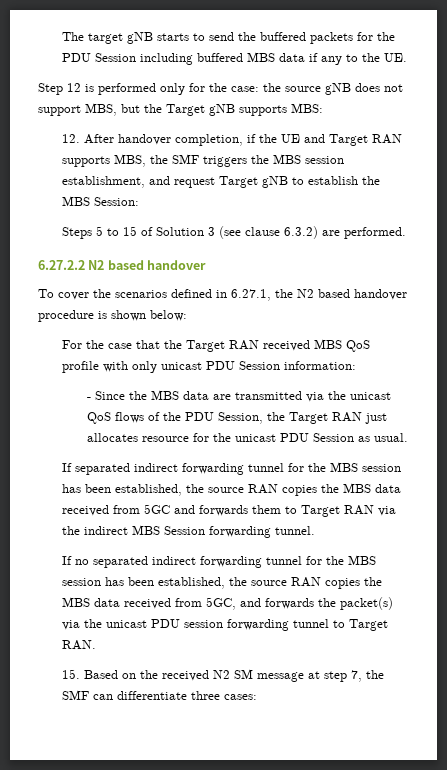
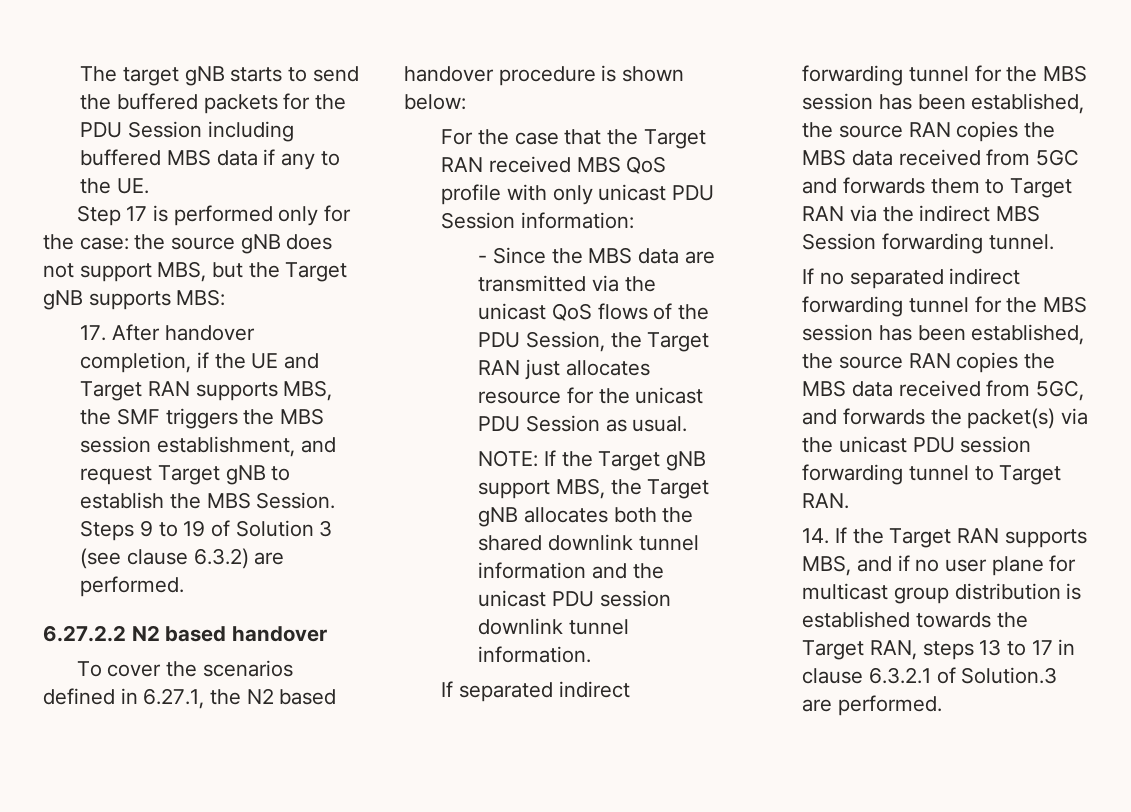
- Step 12 is performed only for the case: the source gNB does not support MBS, but the Target gNB supports MBS:
+ Step 17 is performed only for the case: the source gNB does not support MBS, but the Target gNB supports MBS:
- 12. After handover completion, if the UE and Target RAN supports MBS, the SMF triggers the MBS session establishment, and request Target gNB to establish the MBS Session:
- Steps 5 to 15 of Solution 3 (see clause 6.3.2) are performed.
+ 17. After handover completion, if the UE and Target RAN supports MBS, the SMF triggers the MBS session establishment, and request Target gNB to establish the MBS Session. Steps 9 to 19 of Solution 3 (see clause 6.3.2) are performed.
+ NOTE: If the Target gNB support MBS, the Target gNB allocates both the shared downlink tunnel information and the unicast PDU session downlink tunnel information.
- 15. Based on the received N2 SM message at step 7, the SMF can differentiate three cases:
+ 14. If the Target RAN supports MBS, and if no user plane for multicast group distribution is established towards the Target RAN, steps 13 to 17 in clause 6.3.2.1 of Solution.3 are performed.

